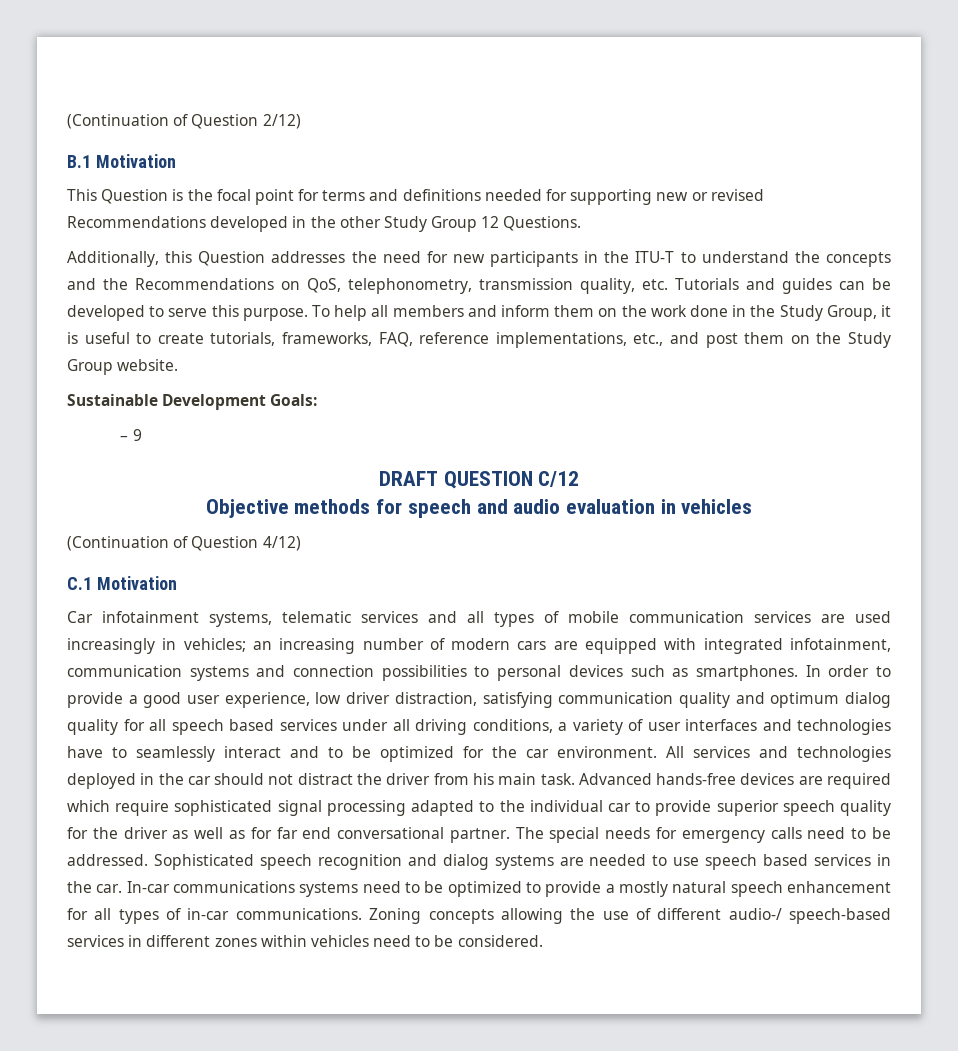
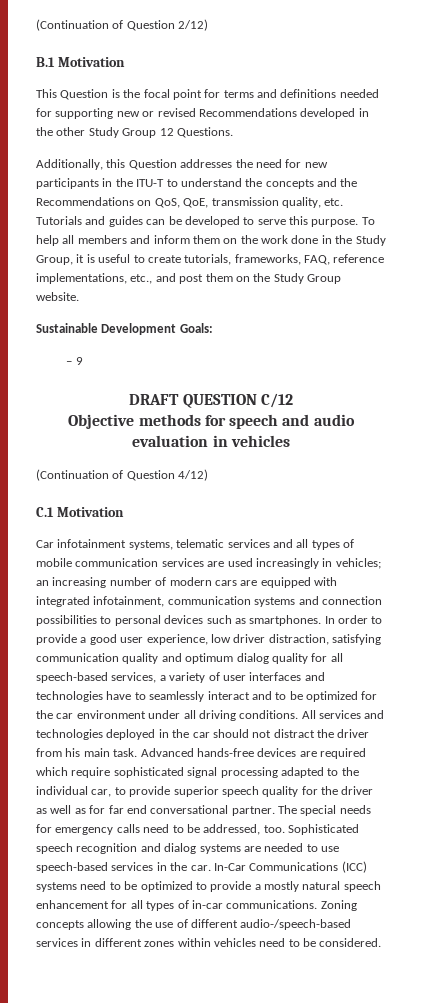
- Additionally, this Question addresses the need for new participants in the ITU-T to understand the concepts and the Recommendations on QoS, telephonometry, transmission quality, etc. Tutorials and guides can be developed to serve this purpose.
+ Additionally, this Question addresses the need for new participants in the ITU-T to understand the concepts and the Recommendations on QoS, QoE, transmission quality, etc. Tutorials and guides can be developed to serve this purpose.
- In order to provide a good user experience, low driver distraction, satisfying communication quality and optimum dialog quality for all speech based services under all driving conditions, a variety of user interfaces and technologies have to seamlessly interact and to be optimized for the car environment.
+ In order to provide a good user experience, low driver distraction, satisfying communication quality and optimum dialog quality for all speech-based services, a variety of user interfaces and technologies have to seamlessly interact and to be optimized for the car environment under all driving conditions.
- Advanced hands-free devices are required which require sophisticated signal processing adapted to the individual car to provide superior speech quality for the driver as well as for far end conversational partner.
+ Advanced hands-free devices are required which require sophisticated signal processing adapted to the individual car, to provide superior speech quality for the driver as well as for far end conversational partner.
- The special needs for emergency calls need to be addressed.
+ The special needs for emergency calls need to be addressed, too.
- Sophisticated speech recognition and dialog systems are needed to use speech based services in the car.
+ Sophisticated speech recognition and dialog systems are needed to use speech-based services in the car.
- In-car communications systems need to be optimized to provide a mostly natural speech enhancement for all types of in-car communications.
+ In-Car Communications (ICC) systems need to be optimized to provide a mostly natural speech enhancement for all types of in-car communications.
- Zoning concepts allowing the use of different audio-/ speech-based services in different zones within vehicles need to be considered.
+ Zoning concepts allowing the use of different audio-/speech-based services in different zones within vehicles need to be considered.

